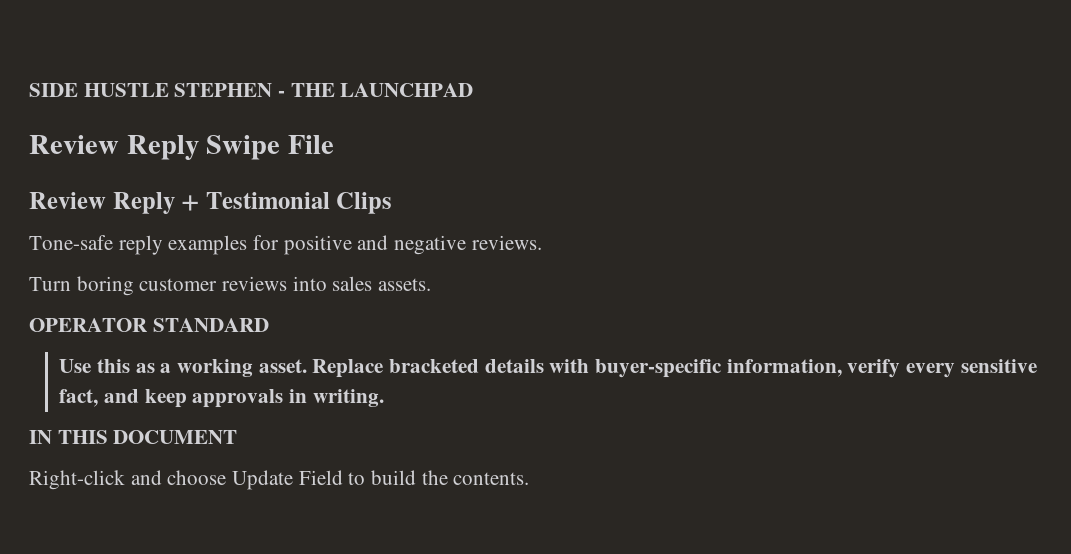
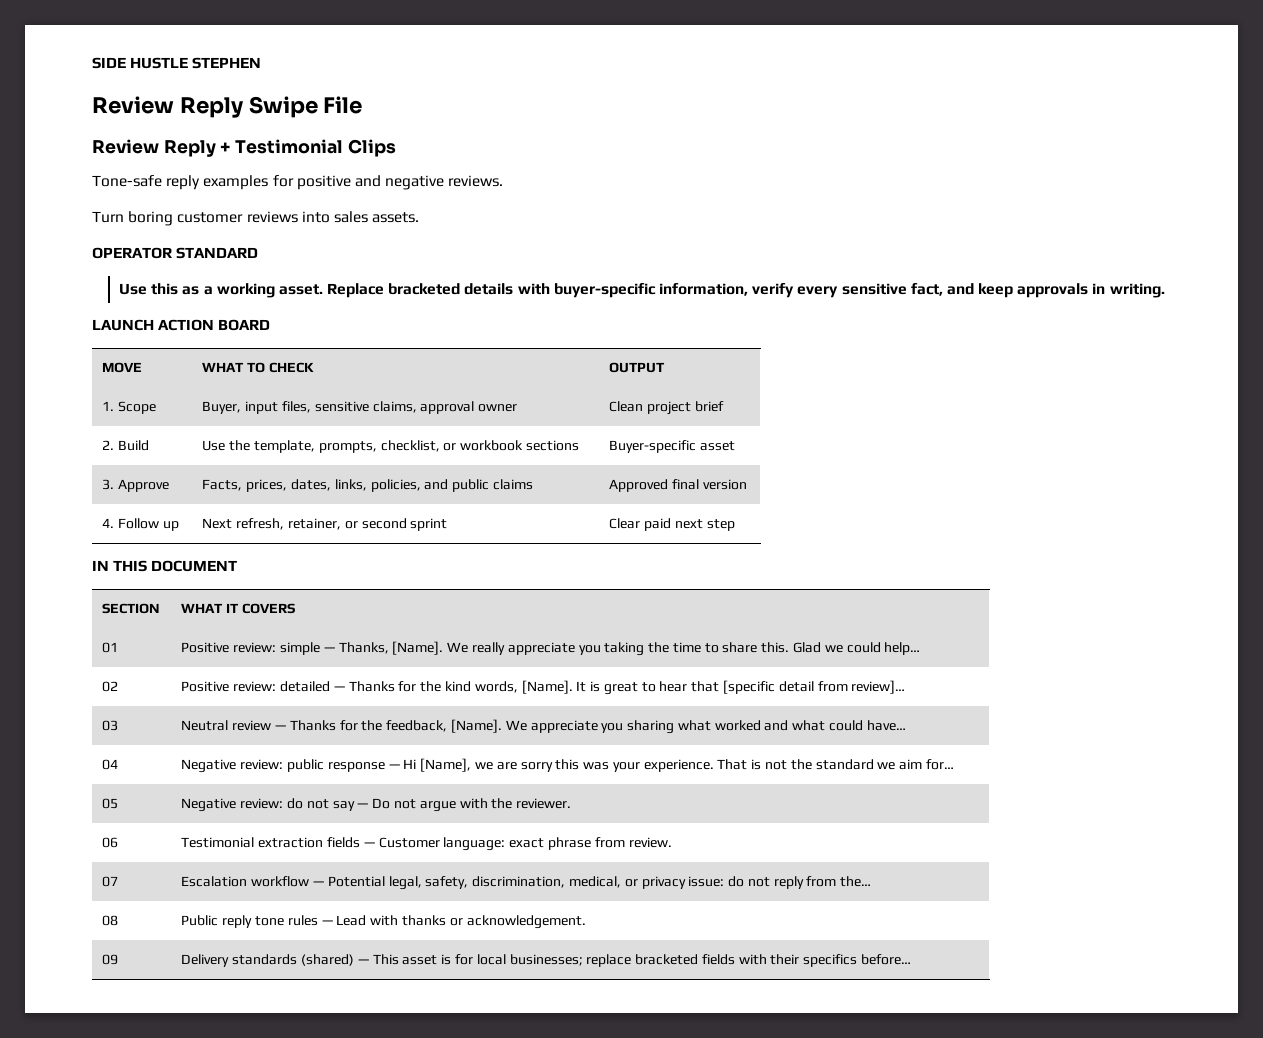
- SIDE HUSTLE STEPHEN - THE LAUNCHPAD
+ SIDE HUSTLE STEPHEN
+ LAUNCH ACTION BOARD
+ MOVE | WHAT TO CHECK | OUTPUT
+ 1. Scope | Buyer, input files, sensitive claims, approval owner | Clean project brief
+ 2. Build | Use the template, prompts, checklist, or workbook sections | Buyer-specific asset
+ 3. Approve | Facts, prices, dates, links, policies, and public claims | Approved final version
+ 4. Follow up | Next refresh, retainer, or second sprint | Clear paid next step
  IN THIS DOCUMENT
- Right-click and choose Update Field to build the contents.
+ SECTION | WHAT IT COVERS
+ 01 | Positive review: simple — Thanks, [Name]. We really appreciate you taking the time to share this. Glad we could help…
+ 02 | Positive review: detailed — Thanks for the kind words, [Name]. It is great to hear that [specific detail from review]…
+ 03 | Neutral review — Thanks for the feedback, [Name]. We appreciate you sharing what worked and what could have…
+ 04 | Negative review: public response — Hi [Name], we are sorry this was your experience. That is not the standard we aim for…
+ 05 | Negative review: do not say — Do not argue with the reviewer.
+ 06 | Testimonial extraction fields — Customer language: exact phrase from review.
+ 07 | Escalation workflow — Potential legal, safety, discrimination, medical, or privacy issue: do not reply from the…
+ 08 | Public reply tone rules — Lead with thanks or acknowledgement.
+ 09 | Delivery standards (shared) — This asset is for local businesses; replace bracketed fields with their specifics before…

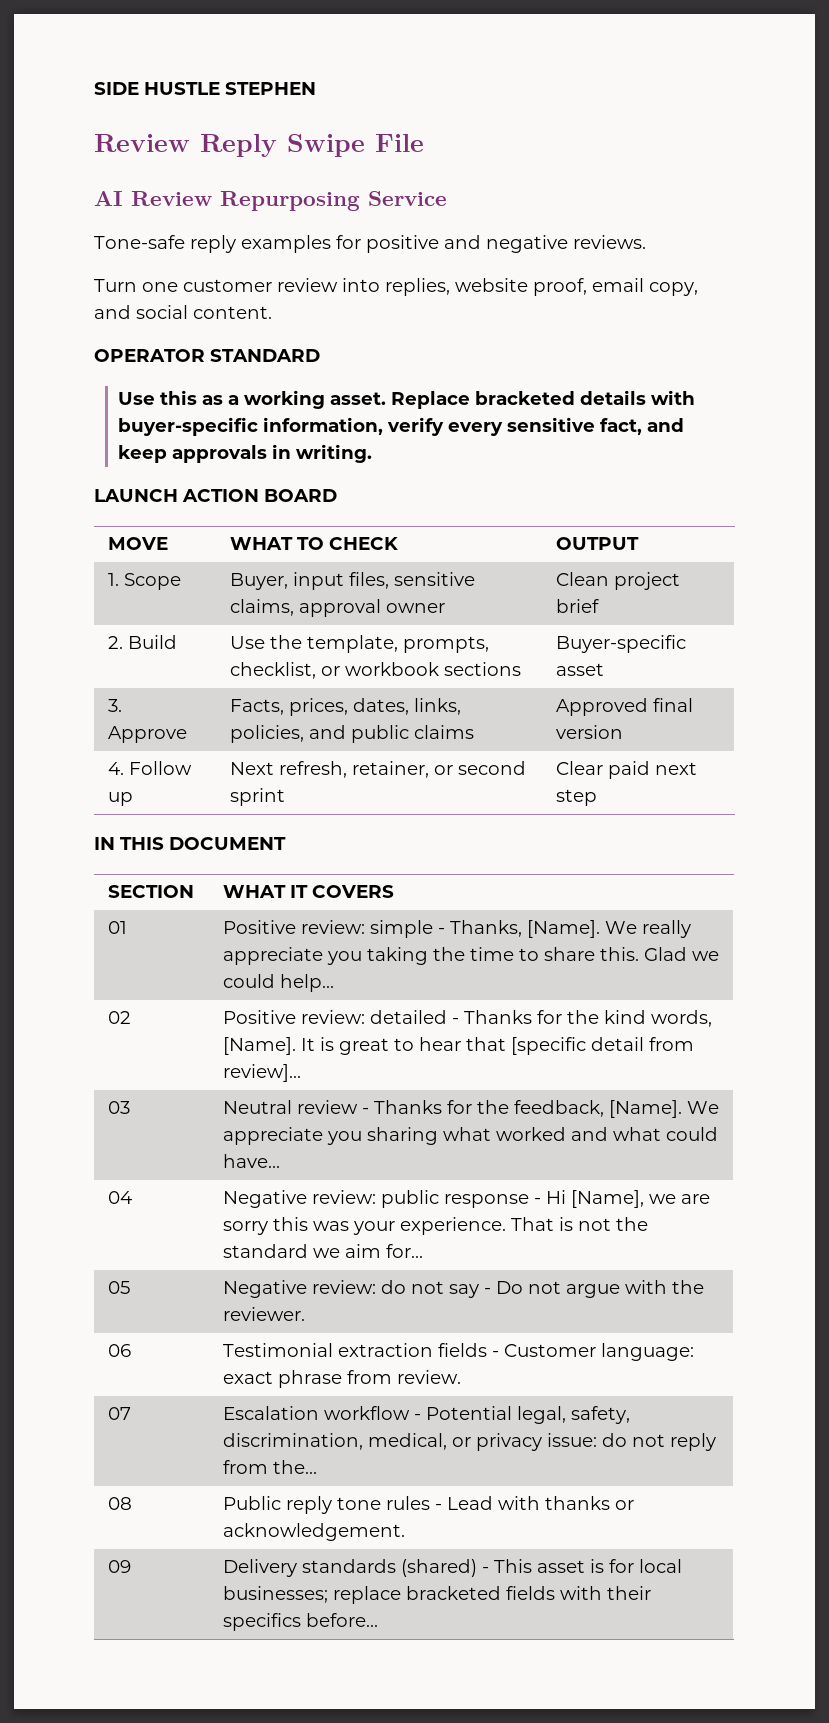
- Review Reply + Testimonial Clips
+ AI Review Repurposing Service
- Turn boring customer reviews into sales assets.
+ Turn one customer review into replies, website proof, email copy, and social content.
- 01 | Positive review: simple — Thanks, [Name]. We really appreciate you taking the time to share this. Glad we could help…
+ 01 | Positive review: simple - Thanks, [Name]. We really appreciate you taking the time to share this. Glad we could help…
- 02 | Positive review: detailed — Thanks for the kind words, [Name]. It is great to hear that [specific detail from review]…
+ 02 | Positive review: detailed - Thanks for the kind words, [Name]. It is great to hear that [specific detail from review]…
- 03 | Neutral review — Thanks for the feedback, [Name]. We appreciate you sharing what worked and what could have…
+ 03 | Neutral review - Thanks for the feedback, [Name]. We appreciate you sharing what worked and what could have…
- 04 | Negative review: public response — Hi [Name], we are sorry this was your experience. That is not the standard we aim for…
+ 04 | Negative review: public response - Hi [Name], we are sorry this was your experience. That is not the standard we aim for…
- 05 | Negative review: do not say — Do not argue with the reviewer.
+ 05 | Negative review: do not say - Do not argue with the reviewer.
- 06 | Testimonial extraction fields — Customer language: exact phrase from review.
+ 06 | Testimonial extraction fields - Customer language: exact phrase from review.
- 07 | Escalation workflow — Potential legal, safety, discrimination, medical, or privacy issue: do not reply from the…
+ 07 | Escalation workflow - Potential legal, safety, discrimination, medical, or privacy issue: do not reply from the…
- 08 | Public reply tone rules — Lead with thanks or acknowledgement.
+ 08 | Public reply tone rules - Lead with thanks or acknowledgement.
- 09 | Delivery standards (shared) — This asset is for local businesses; replace bracketed fields with their specifics before…
+ 09 | Delivery standards (shared) - This asset is for local businesses; replace bracketed fields with their specifics before…

